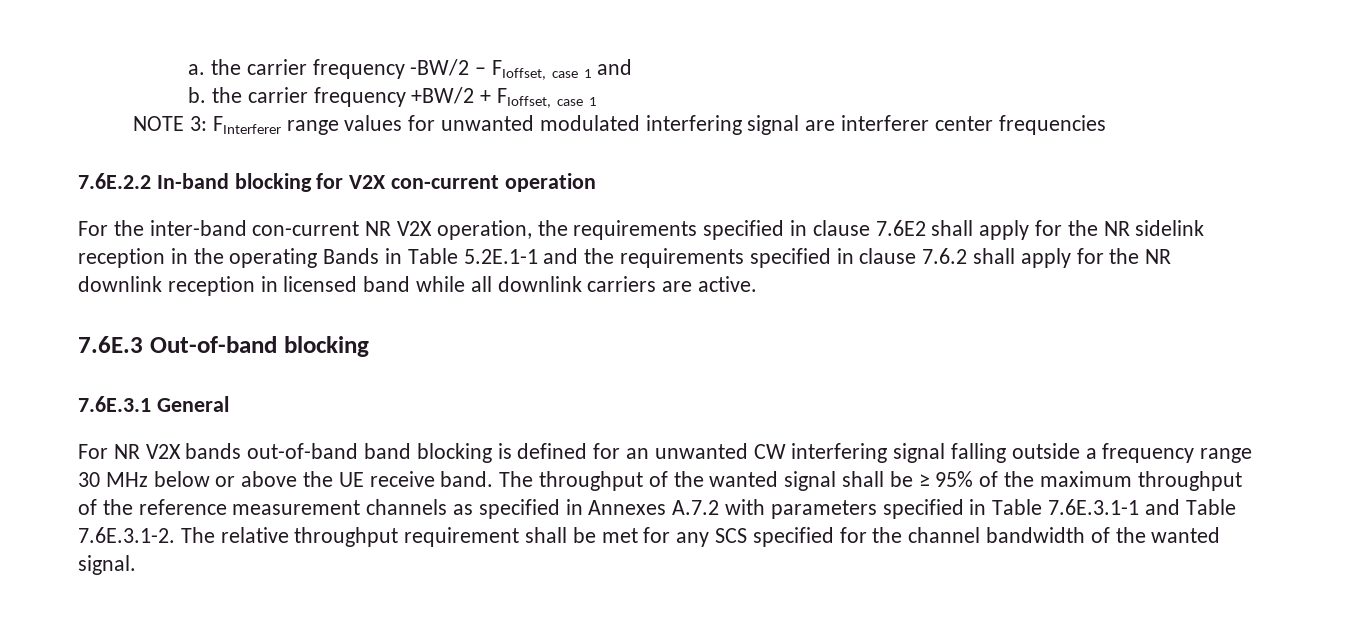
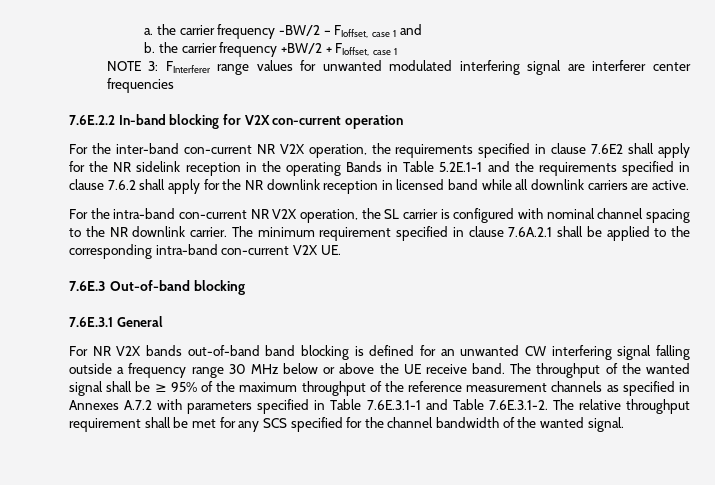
+ For the intra-band con-current NR V2X operation, the SL carrier is configured with nominal channel spacing to the NR downlink carrier. The minimum requirement specified in clause 7.6A.2.1 shall be applied to the corresponding intra-band con-current V2X UE.

